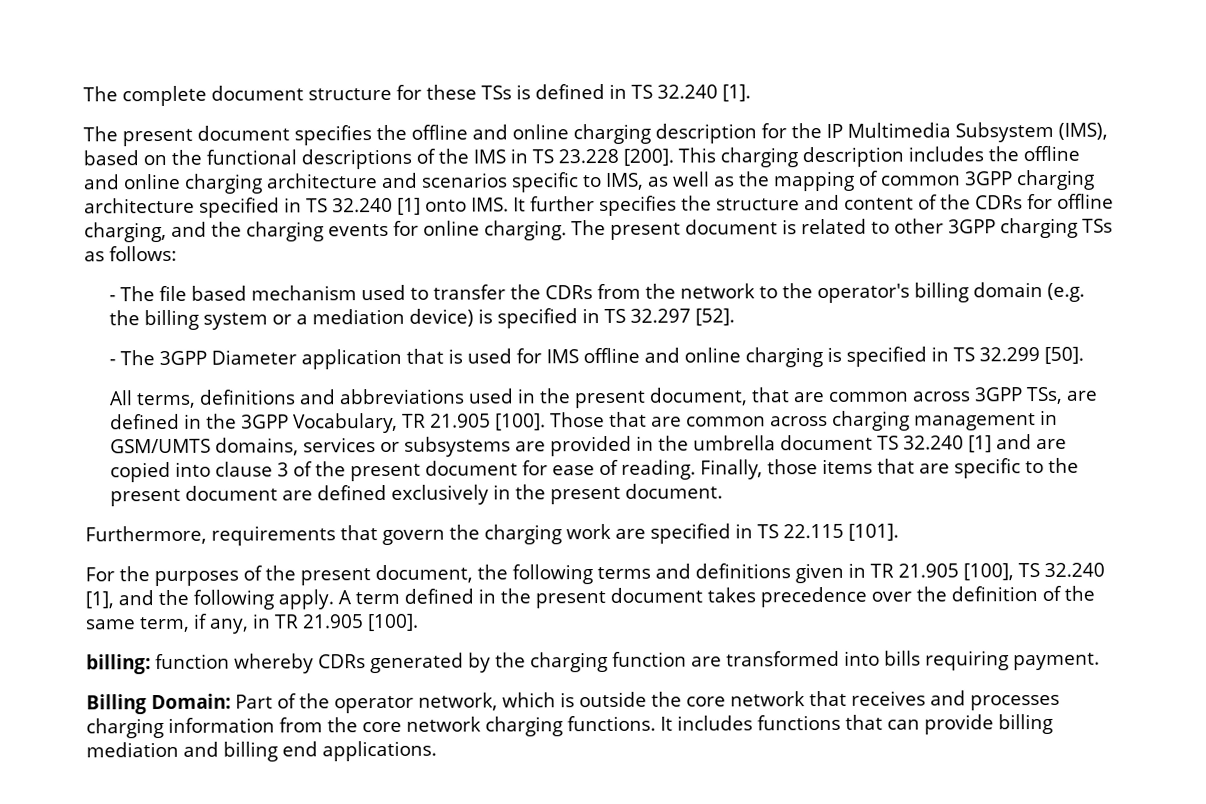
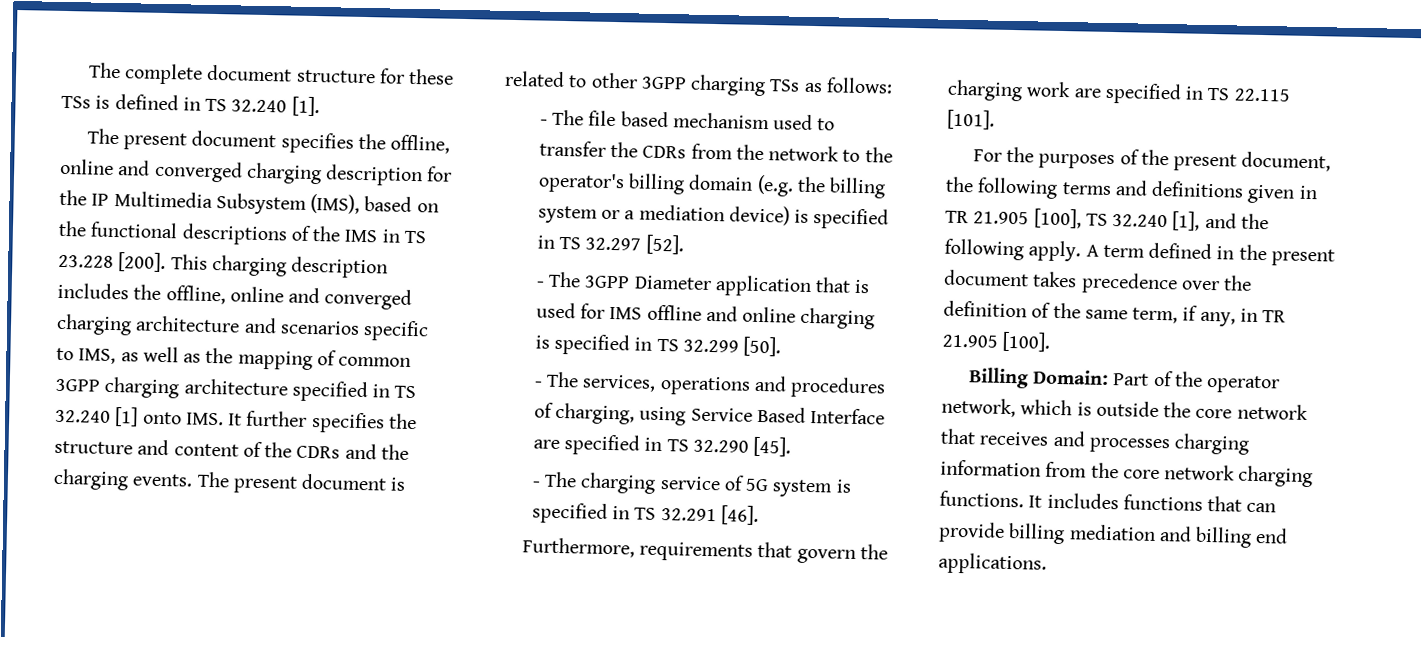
- The present document specifies the offline and online charging description for the IP Multimedia Subsystem (IMS), based on the functional descriptions of the IMS in TS 23.228 [200].
+ The present document specifies the offline, online and converged charging description for the IP Multimedia Subsystem (IMS), based on the functional descriptions of the IMS in TS 23.228 [200].
- This charging description includes the offline and online charging architecture and scenarios specific to IMS, as well as the mapping of common 3GPP charging architecture specified in TS 32.240 [1] onto IMS. It further specifies the structure and content of the CDRs for offline charging, and the charging events for online charging.
+ This charging description includes the offline, online and converged charging architecture and scenarios specific to IMS, as well as the mapping of common 3GPP charging architecture specified in TS 32.240 [1] onto IMS. It further specifies the structure and content of the CDRs and the charging events.
- All terms, definitions and abbreviations used in the present document, that are common across 3GPP TSs, are defined in the 3GPP Vocabulary, TR 21.905 [100]. Those that are common across charging management in GSM/UMTS domains, services or subsystems are provided in the umbrella document TS 32.240 [1] and are copied into clause 3 of the present document for ease of reading. Finally, those items that are specific to the present document are defined exclusively in the present document.
+ - The services, operations and procedures of charging, using Service Based Interface are specified in TS 32.290 [45].
+ - The charging service of 5G system is specified in TS 32.291 [46].
- billing: function whereby CDRs generated by the charging function are transformed into bills requiring payment.

